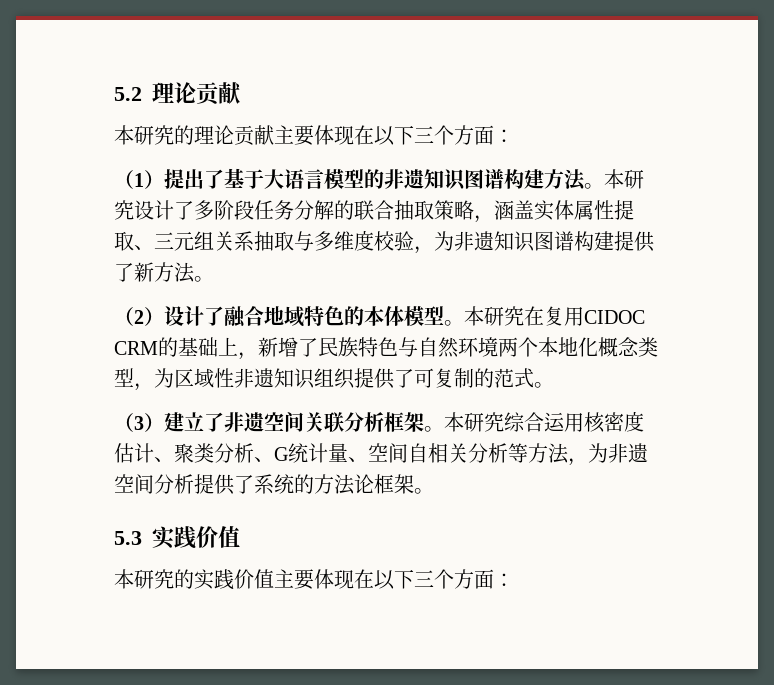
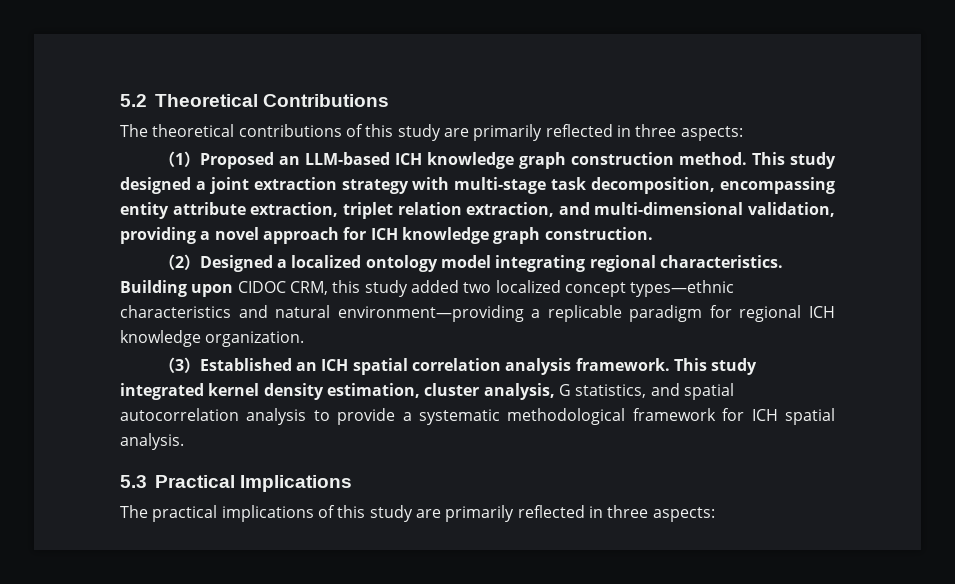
- 5.2理论贡献
- 本研究的理论贡献主要体现在以下三个方面：
- （1）提出了基于大语言模型的非遗知识图谱构建方法。本研究设计了多阶段任务分解的联合抽取策略，涵盖实体属性提取、三元组关系抽取与多维度校验，为非遗知识图谱构建提供了新方法。
- （2）设计了融合地域特色的本体模型。本研究在复用CIDOC CRM的基础上，新增了民族特色与自然环境两个本地化概念类型，为区域性非遗知识组织提供了可复制的范式。
- （3）建立了非遗空间关联分析框架。本研究综合运用核密度估计、聚类分析、G统计量、空间自相关分析等方法，为非遗空间分析提供了系统的方法论框架。
- 5.3实践价值
- 本研究的实践价值主要体现在以下三个方面：
+ 5.2 Theoretical Contributions
+ The theoretical contributions of this study are primarily reflected in three aspects:
+ （1）Proposed an LLM-based ICH knowledge graph construction method. This study designed a joint extraction strategy with multi-stage task decomposition, encompassing entity attribute extraction, triplet relation extraction, and multi-dimensional validation, providing a novel approach for ICH knowledge graph construction.
+ （2）Designed a localized ontology model integrating regional characteristics. Building upon CIDOC CRM, this study added two localized concept types—ethnic characteristics and natural environment—providing a replicable paradigm for regional ICH knowledge organization.
+ （3）Established an ICH spatial correlation analysis framework. This study integrated kernel density estimation, cluster analysis, G statistics, and spatial autocorrelation analysis to provide a systematic methodological framework for ICH spatial analysis.
+ 5.3 Practical Implications
+ The practical implications of this study are primarily reflected in three aspects:

